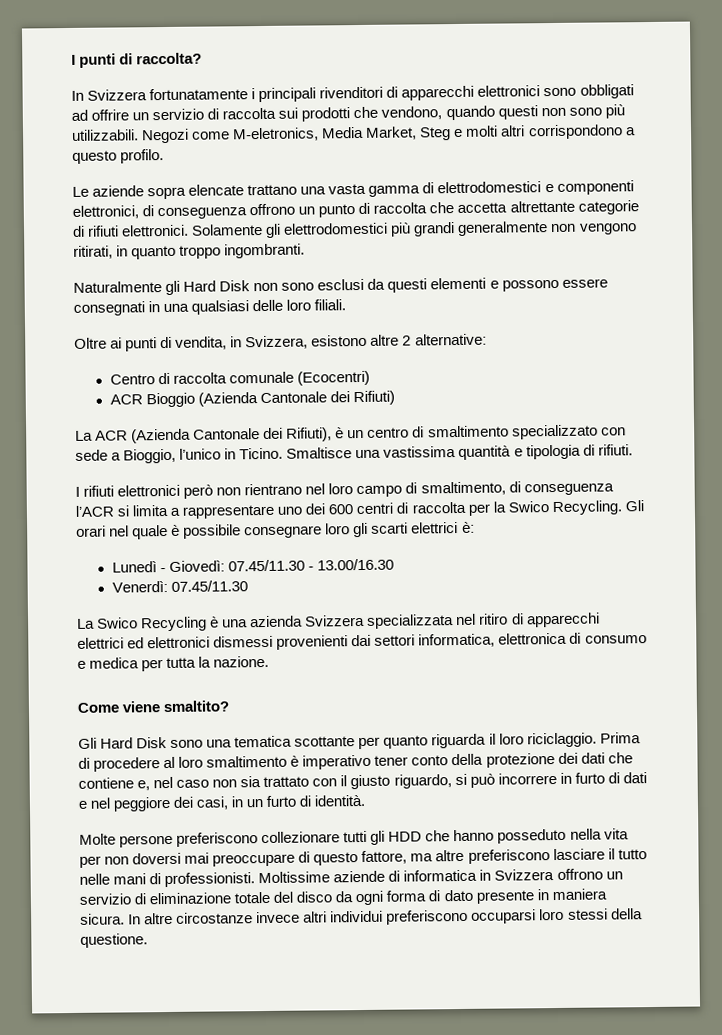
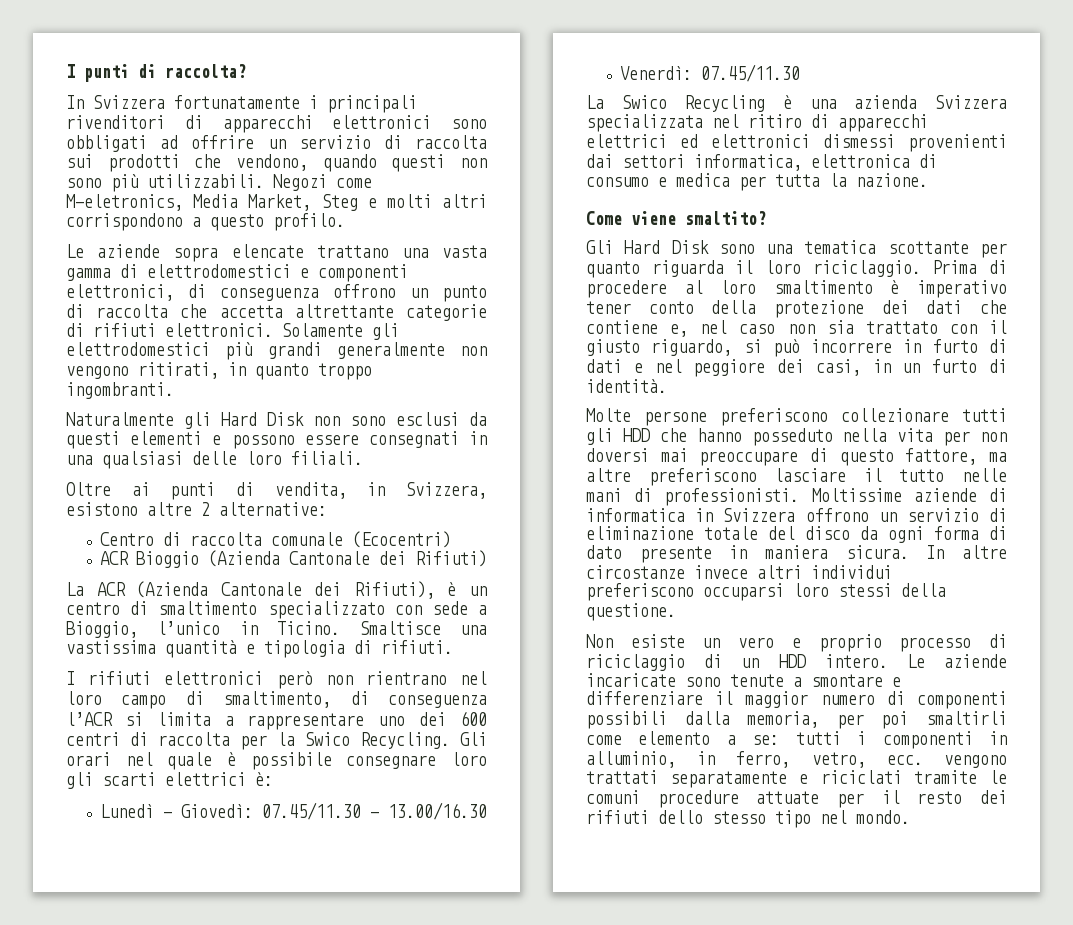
+ Non esiste un vero e proprio processo di riciclaggio di un HDD intero. Le aziende incaricate sono tenute a smontare e differenziare il maggior numero di componenti possibili dalla memoria, per poi smaltirli come elemento a se: tutti i componenti in alluminio, in ferro, vetro, ecc. vengono trattati separatamente e riciclati tramite le comuni procedure attuate per il resto dei rifiuti dello stesso tipo nel mondo.

